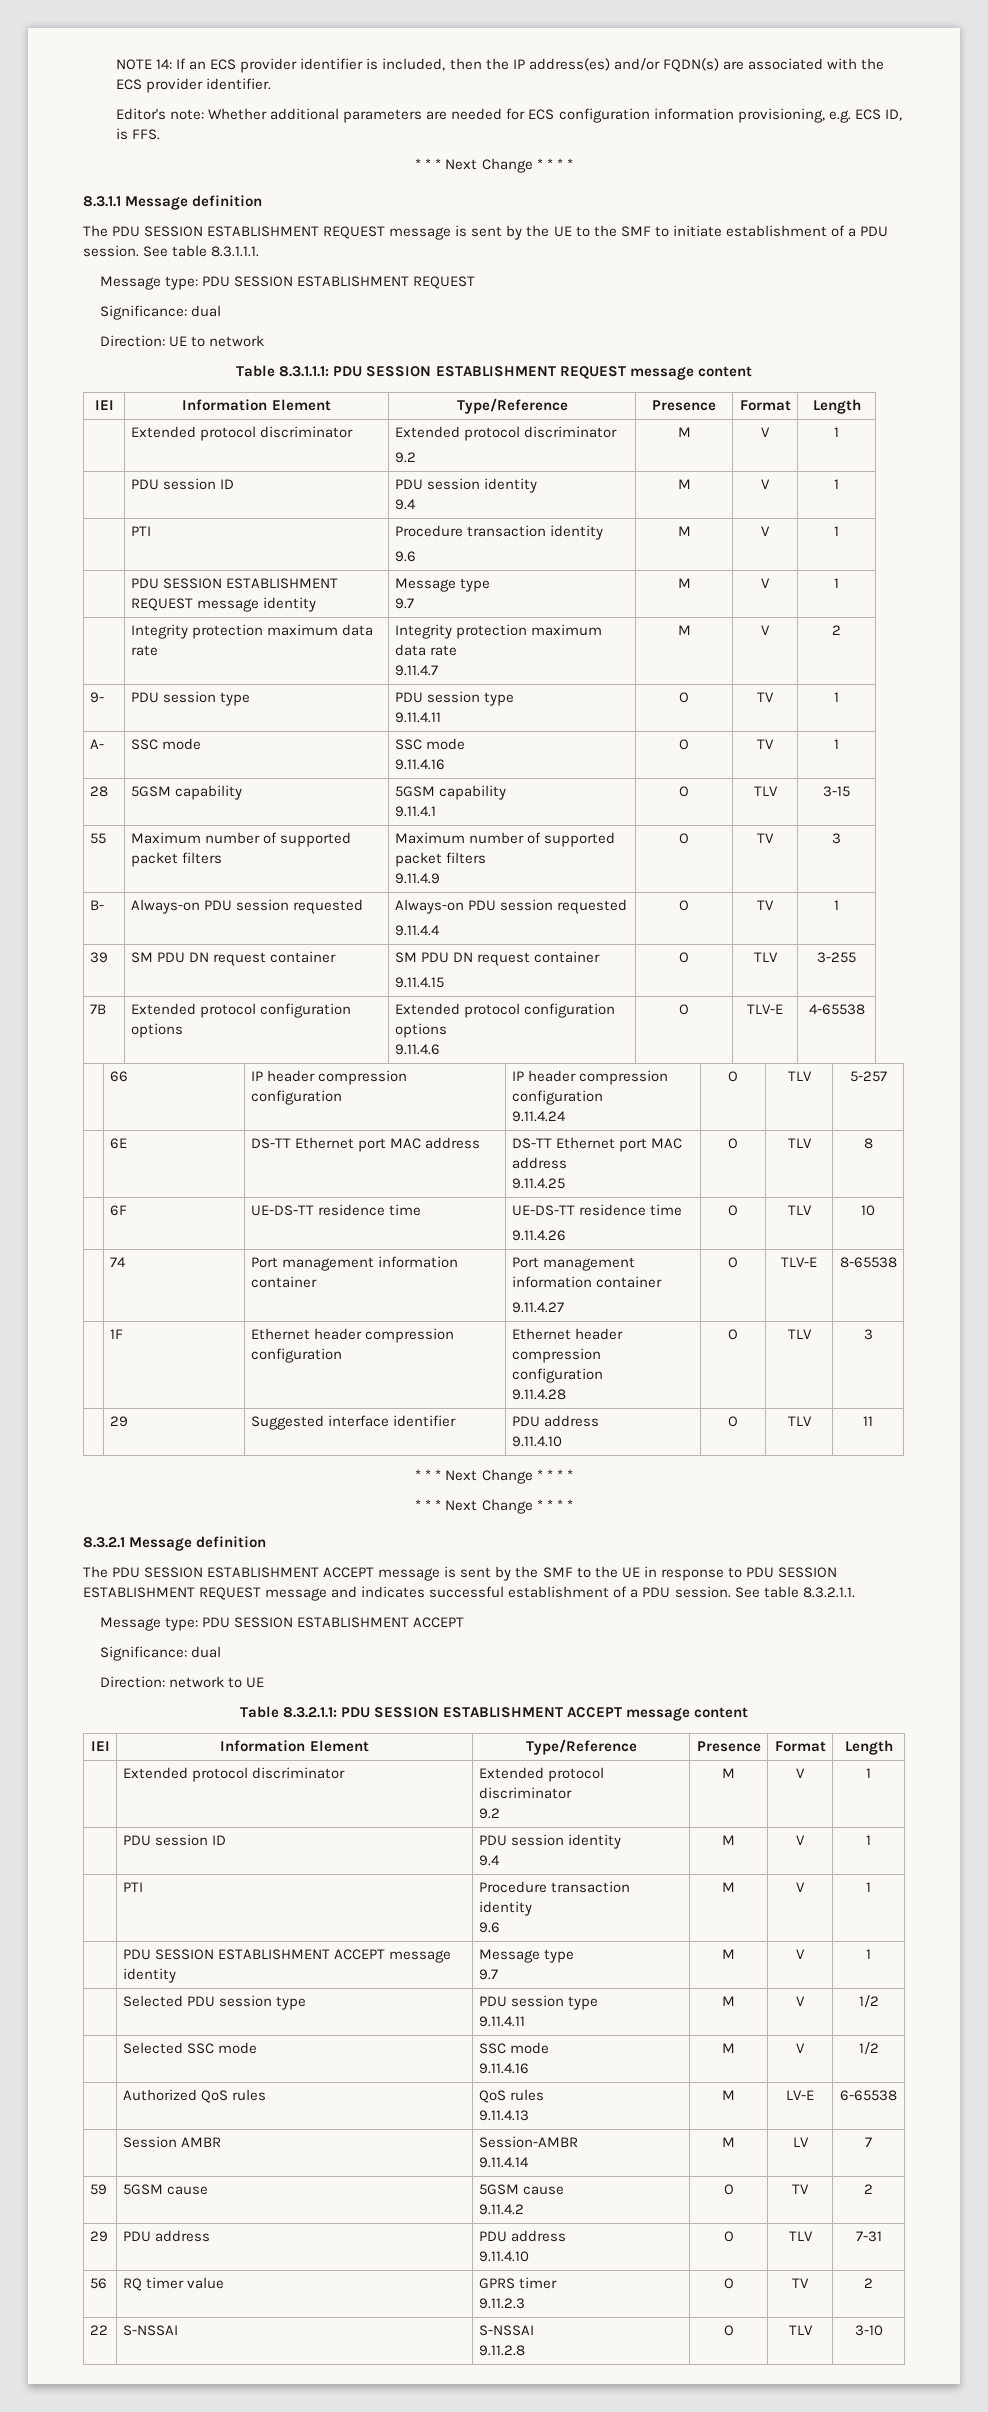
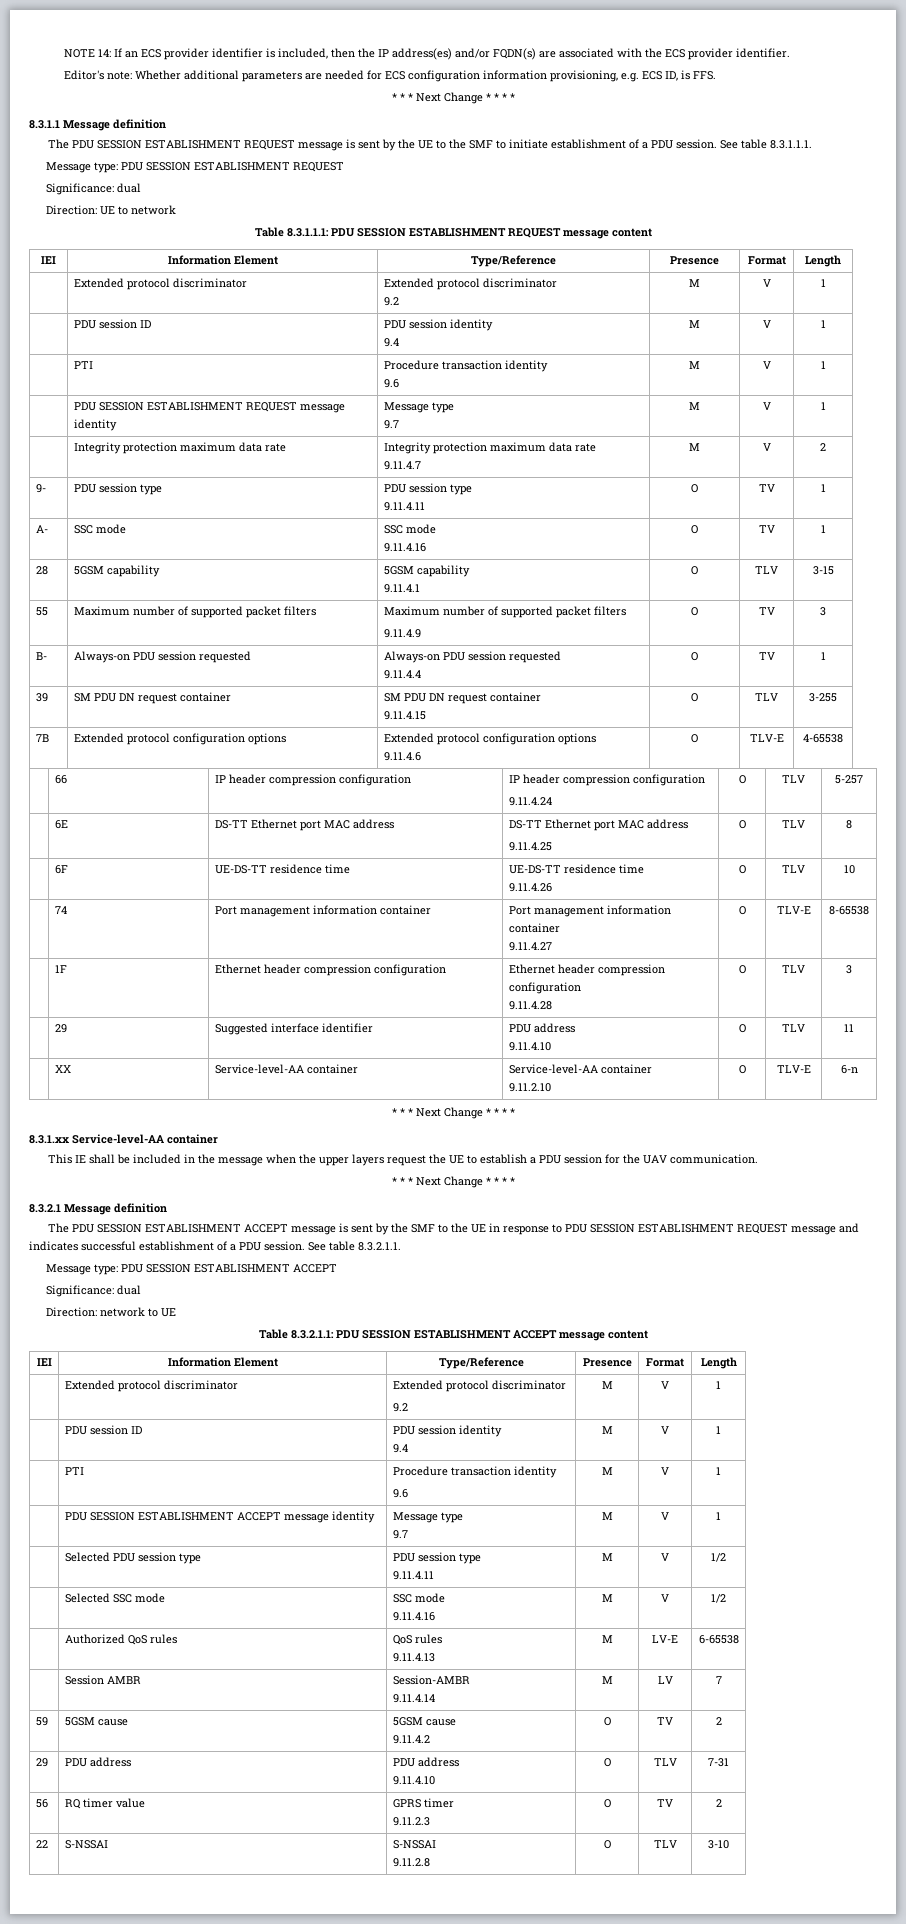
  | 29 | Suggested interface identifier | PDU address
  9.11.4.10 | O | TLV | 11
+ | XX | Service-level-AA container | Service-level-AA container
+ 9.11.2.10 | O | TLV-E | 6-n
  * * * Next Change * * * *
+ 8.3.1.xx Service-level-AA container
+ This IE shall be included in the message when the upper layers request the UE to establish a PDU session for the UAV communication.

